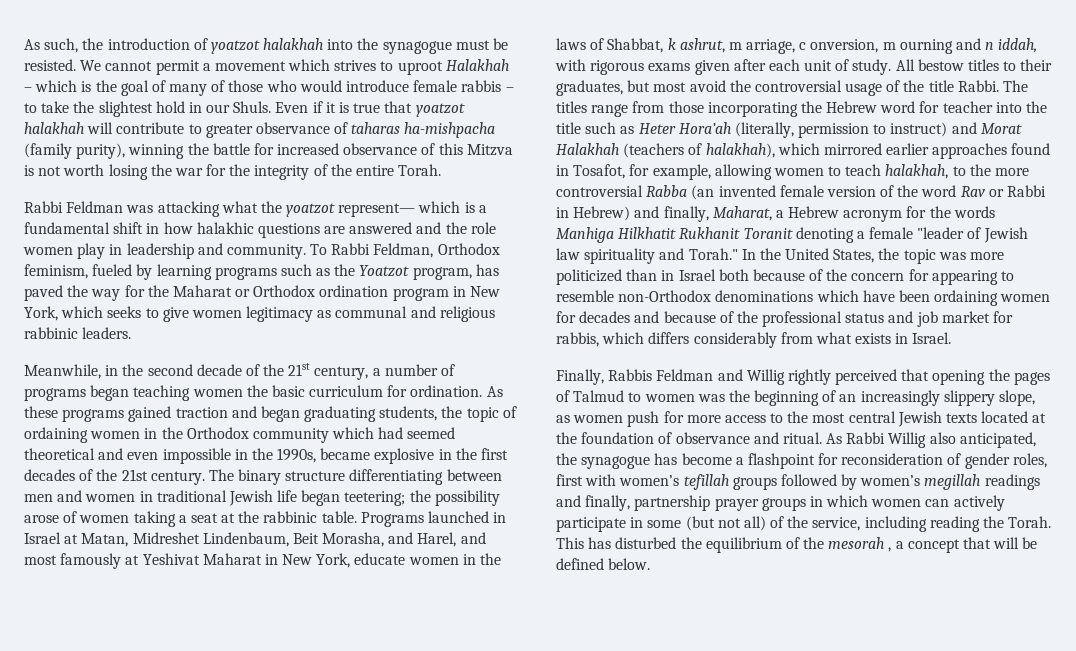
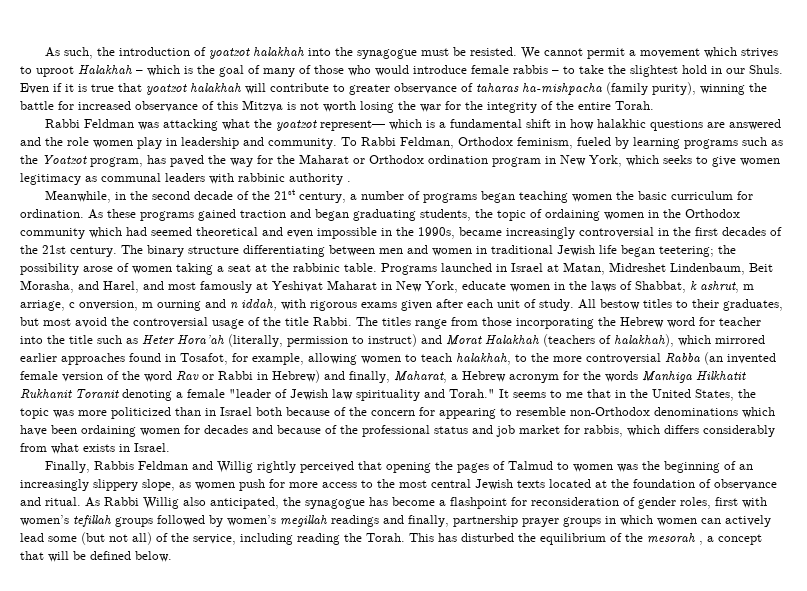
- To Rabbi Feldman, Orthodox feminism, fueled by learning programs such as the Yoatzot program, has paved the way for the Maharat or Orthodox ordination program in New York, which seeks to give women legitimacy as communal and religious rabbinic leaders.
+ To Rabbi Feldman, Orthodox feminism, fueled by learning programs such as the Yoatzot program, has paved the way for the Maharat or Orthodox ordination program in New York, which seeks to give women legitimacy as communal leaders with rabbinic authority .
- As these programs gained traction and began graduating students, the topic of ordaining women in the Orthodox community which had seemed theoretical and even impossible in the 1990s, became explosive in the first decades of the 21st century.
+ As these programs gained traction and began graduating students, the topic of ordaining women in the Orthodox community which had seemed theoretical and even impossible in the 1990s, became increasingly controversial in the first decades of the 21st century.
- In the United States, the topic was more politicized than in Israel both because of the concern for appearing to resemble non-Orthodox denominations which have been ordaining women for decades and because of the professional status and job market for rabbis, which differs considerably from what exists in Israel.
+ It seems to me that in the United States, the topic was more politicized than in Israel both because of the concern for appearing to resemble non-Orthodox denominations which have been ordaining women for decades and because of the professional status and job market for rabbis, which differs considerably from what exists in Israel.
- As Rabbi Willig also anticipated, the synagogue has become a flashpoint for reconsideration of gender roles, first with women’s tefillah groups followed by women’s megillah readings and finally, partnership prayer groups in which women can actively participate in some (but not all) of the service, including reading the Torah.
+ As Rabbi Willig also anticipated, the synagogue has become a flashpoint for reconsideration of gender roles, first with women’s tefillah groups followed by women’s megillah readings and finally, partnership prayer groups in which women can actively lead some (but not all) of the service, including reading the Torah.

